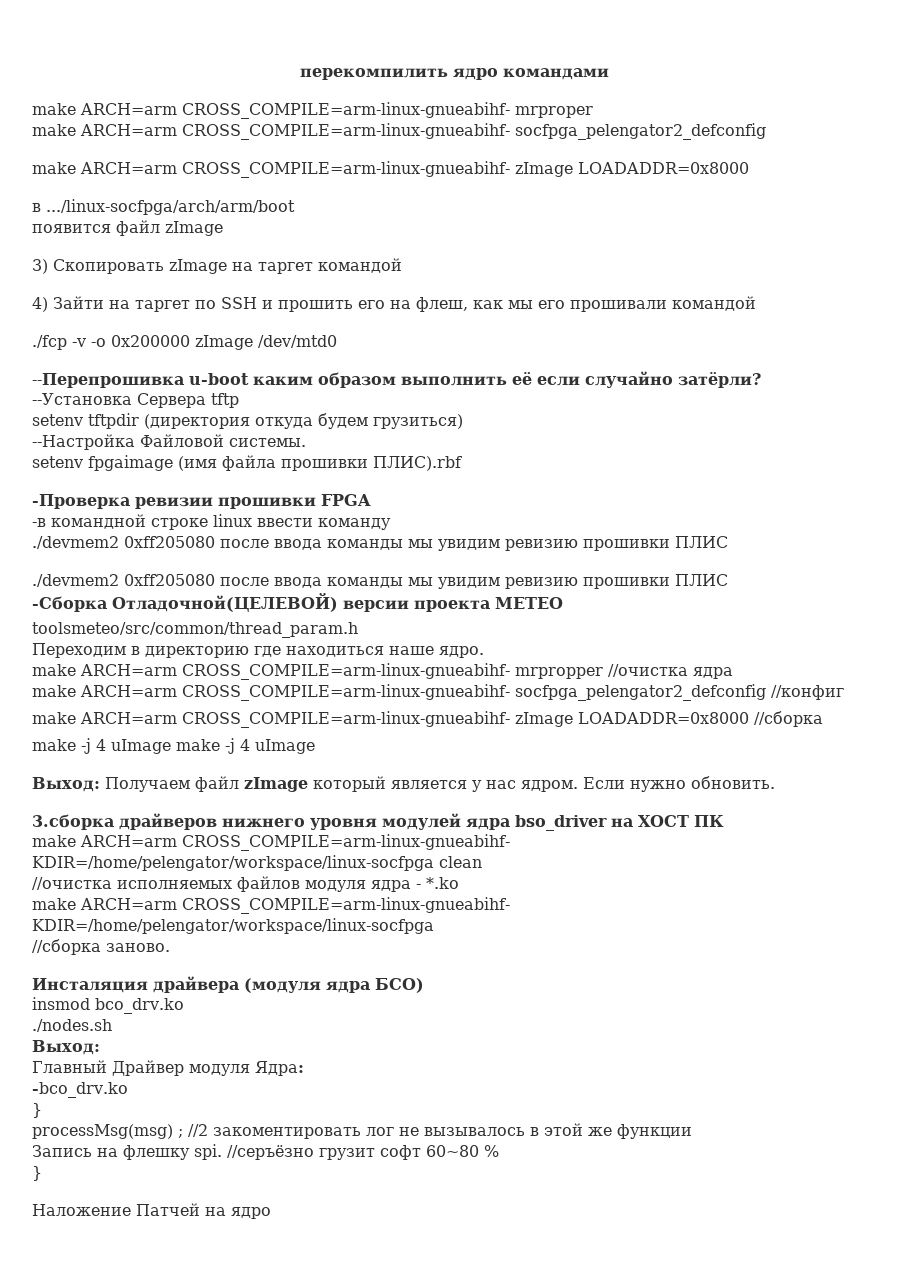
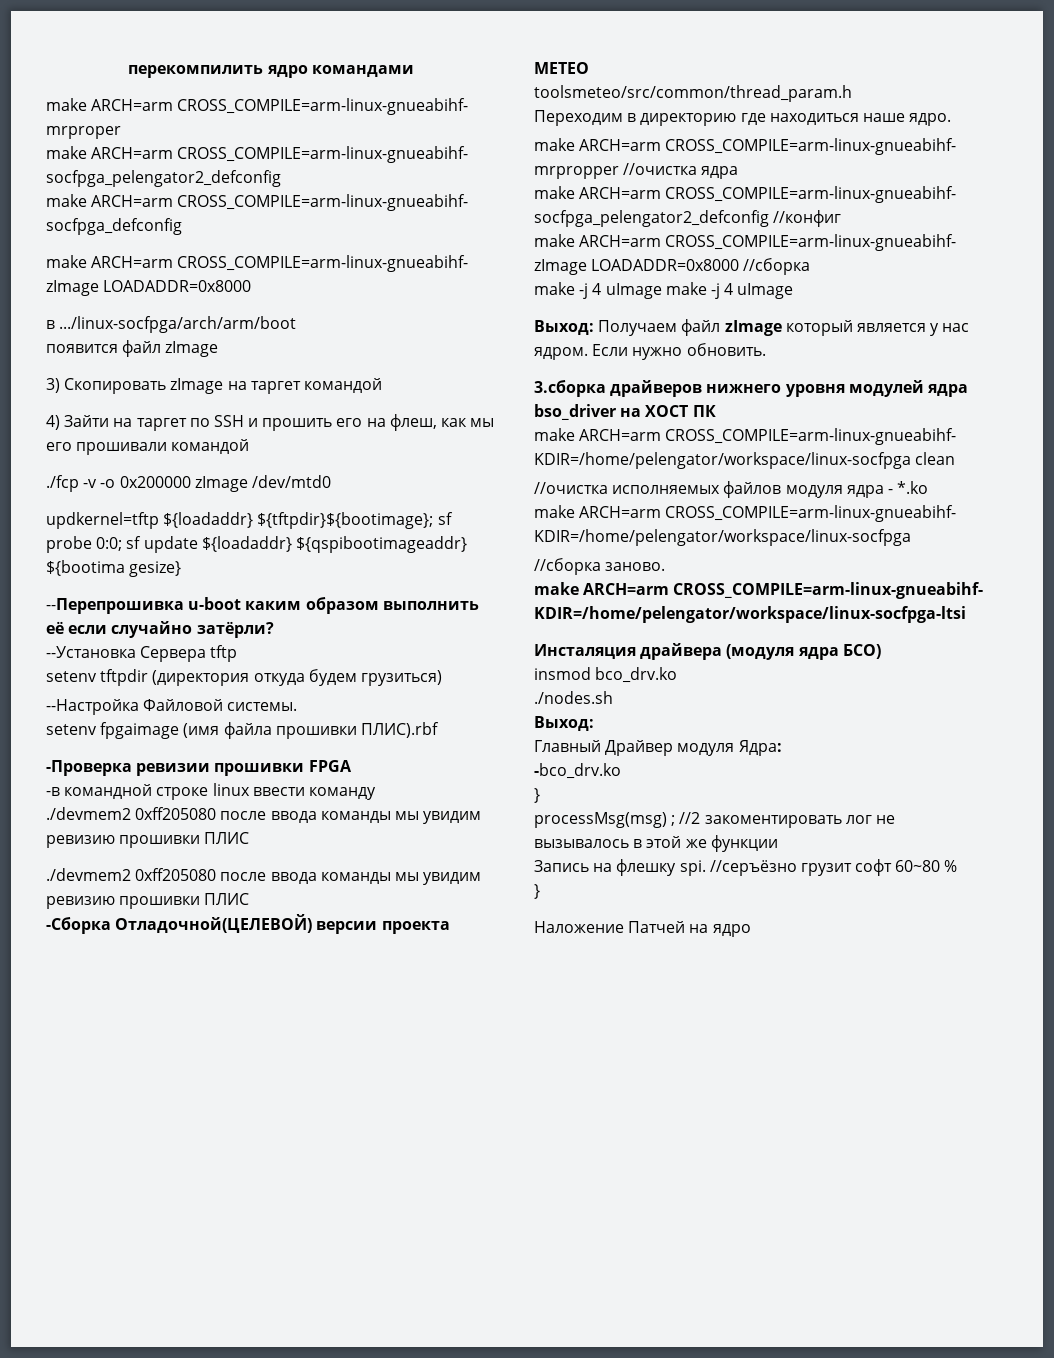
+ make ARCH=arm CROSS_COMPILE=arm-linux-gnueabihf- socfpga_defconfig
+ updkernel=tftp ${loadaddr} ${tftpdir}${bootimage}; sf probe 0:0; sf update ${loadaddr} ${qspibootimageaddr} ${bootima gesize}
+ make ARCH=arm CROSS_COMPILE=arm-linux-gnueabihf- KDIR=/home/pelengator/workspace/linux-socfpga-ltsi

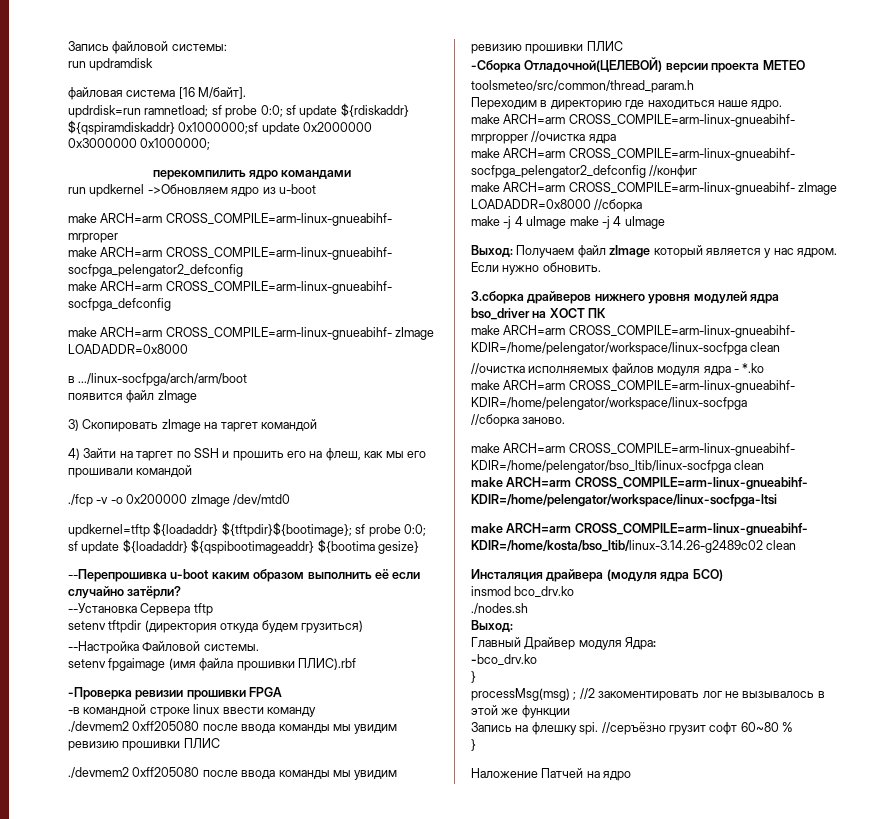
+ Запись файловой системы:
+ run updramdisk
+ файловая система [16 М/байт].
+ updrdisk=run ramnetload; sf probe 0:0; sf update ${rdiskaddr} ${qspiramdiskaddr} 0x1000000;sf update 0x2000000 0x3000000 0x1000000;
  перекомпилить ядро командами
+ run updkernel ->Обновляем ядро из u-boot
+ make ARCH=arm CROSS_COMPILE=arm-linux-gnueabihf- KDIR=/home/pelengator/bso_ltib/linux-socfpga clean
+ make ARCH=arm CROSS_COMPILE=arm-linux-gnueabihf- KDIR=/home/kosta/bso_ltib/linux-3.14.26-g2489c02 clean

